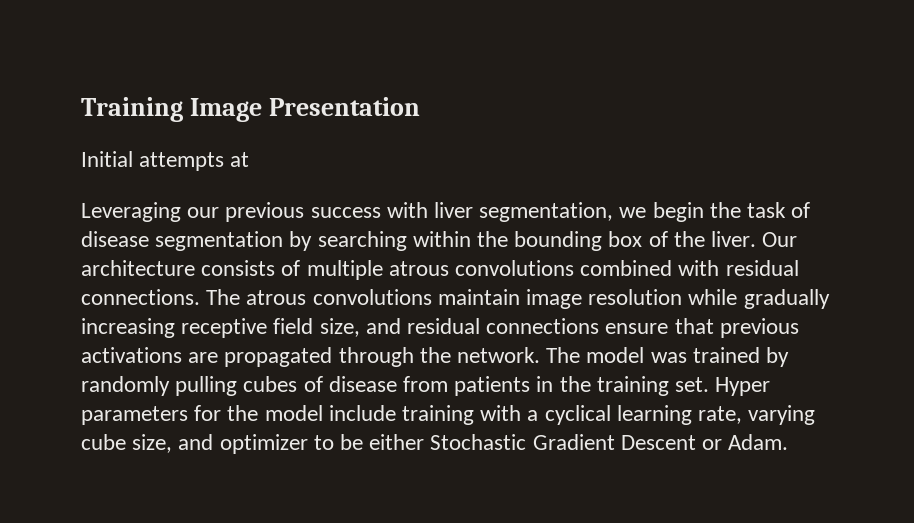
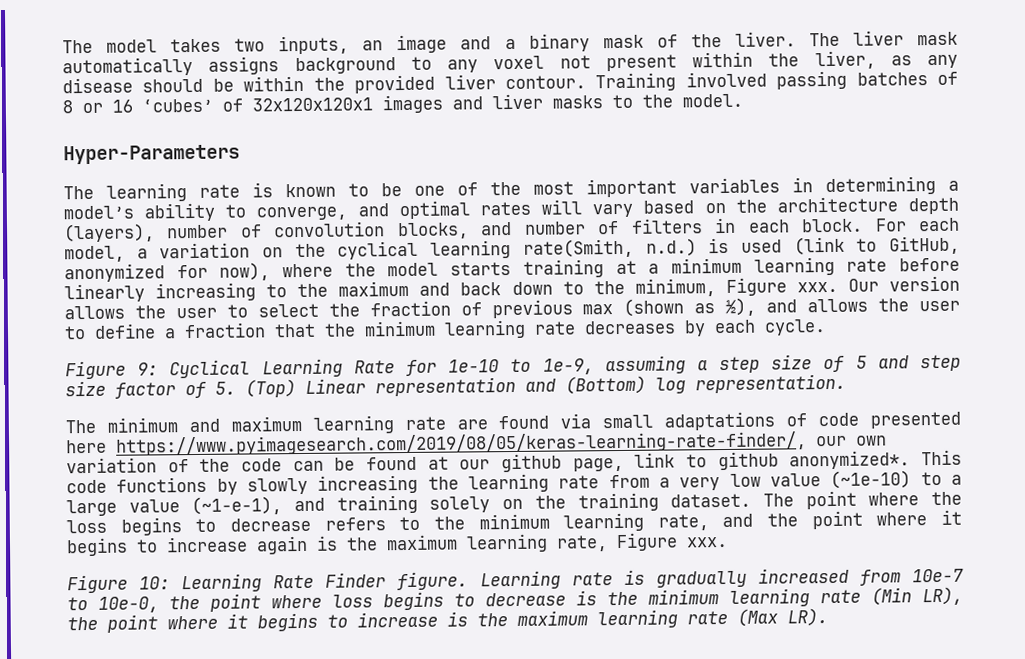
- Training Image Presentation
- Initial attempts at
- Leveraging our previous success with liver segmentation, we begin the task of disease segmentation by searching within the bounding box of the liver. Our architecture consists of multiple atrous convolutions combined with residual connections. The atrous convolutions maintain image resolution while gradually increasing receptive field size, and residual connections ensure that previous activations are propagated through the network. The model was trained by randomly pulling cubes of disease from patients in the training set. Hyper parameters for the model include training with a cyclical learning rate, varying cube size, and optimizer to be either Stochastic Gradient Descent or Adam.
+ The model takes two inputs, an image and a binary mask of the liver. The liver mask automatically assigns background to any voxel not present within the liver, as any disease should be within the provided liver contour. Training involved passing batches of 8 or 16 ‘cubes’ of 32x120x120x1 images and liver masks to the model.
+ Hyper-Parameters
+ The learning rate is known to be one of the most important variables in determining a model’s ability to converge, and optimal rates will vary based on the architecture depth (layers), number of convolution blocks, and number of filters in each block. For each model, a variation on the cyclical learning rate(Smith, n.d.) is used (link to GitHub, anonymized for now), where the model starts training at a minimum learning rate before linearly increasing to the maximum and back down to the minimum, Figure xxx. Our version allows the user to select the fraction of previous max (shown as ½), and allows the user to define a fraction that the minimum learning rate decreases by each cycle.
+ Figure 9: Cyclical Learning Rate for 1e-10 to 1e-9, assuming a step size of 5 and step size factor of 5. (Top) Linear representation and (Bottom) log representation.
+ The minimum and maximum learning rate are found via small adaptations of code presented here https://www.pyimagesearch.com/2019/08/05/keras-learning-rate-finder/, our own variation of the code can be found at our github page, link to github anonymized*. This code functions by slowly increasing the learning rate from a very low value (~1e-10) to a large value (~1-e-1), and training solely on the training dataset. The point where the loss begins to decrease refers to the minimum learning rate, and the point where it begins to increase again is the maximum learning rate, Figure xxx.
+ Figure 10: Learning Rate Finder figure. Learning rate is gradually increased from 10e-7 to 10e-0, the point where loss begins to decrease is the minimum learning rate (Min LR), the point where it begins to increase is the maximum learning rate (Max LR).

